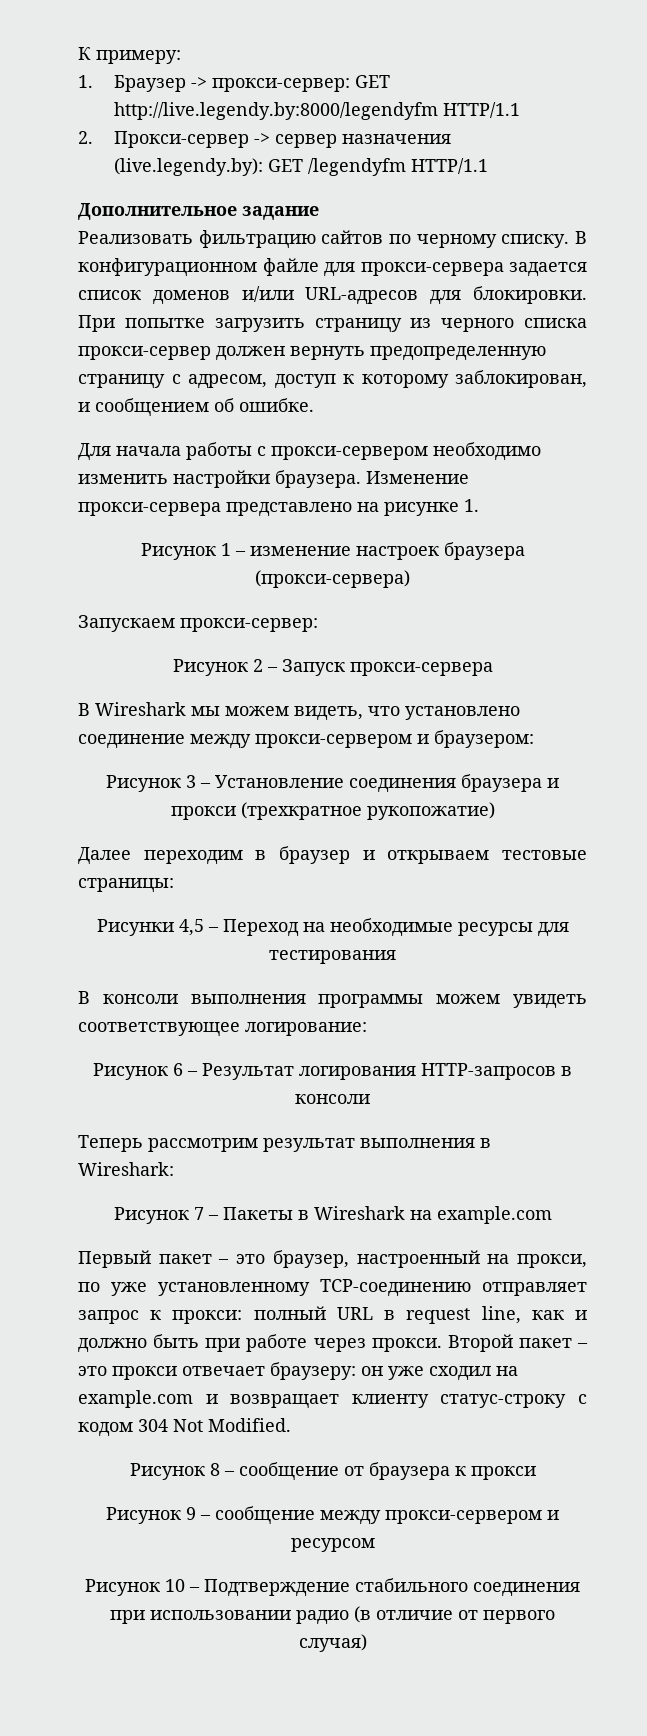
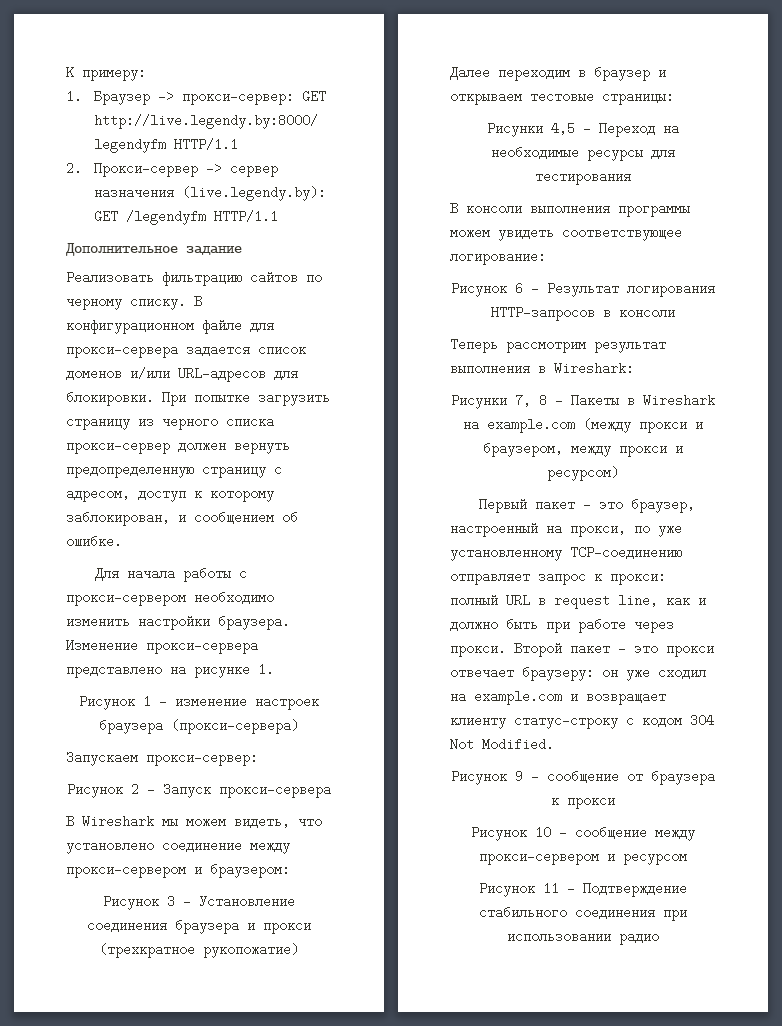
- Рисунок 7 – Пакеты в Wireshark на example.com
+ Рисунки 7, 8 – Пакеты в Wireshark на example.com (между прокси и браузером, между прокси и ресурсом)
- Рисунок 8 – сообщение от браузера к прокси
+ Рисунок 9 – сообщение от браузера к прокси
- Рисунок 9 – сообщение между прокси-сервером и ресурсом
+ Рисунок 10 – сообщение между прокси-сервером и ресурсом
- Рисунок 10 – Подтверждение стабильного соединения при использовании радио (в отличие от первого случая)
+ Рисунок 11 – Подтверждение стабильного соединения при использовании радио

